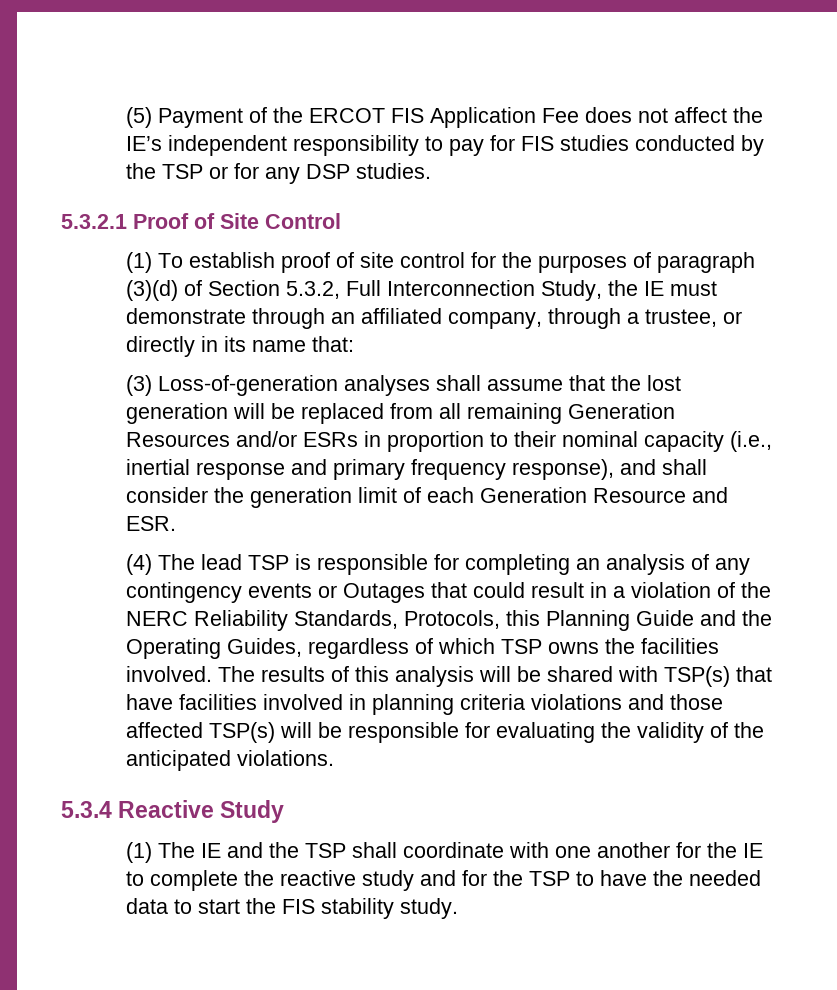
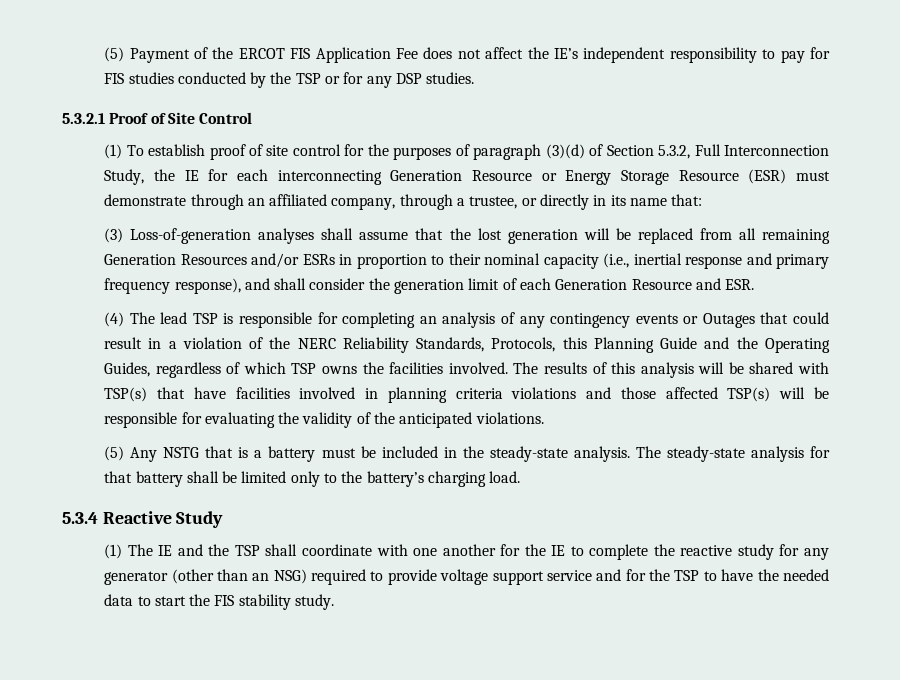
- (1) To establish proof of site control for the purposes of paragraph (3)(d) of Section 5.3.2, Full Interconnection Study, the IE must demonstrate through an affiliated company, through a trustee, or directly in its name that:
+ (1) To establish proof of site control for the purposes of paragraph (3)(d) of Section 5.3.2, Full Interconnection Study, the IE for each interconnecting Generation Resource or Energy Storage Resource (ESR) must demonstrate through an affiliated company, through a trustee, or directly in its name that:
+ (5) Any NSTG that is a battery must be included in the steady-state analysis. The steady-state analysis for that battery shall be limited only to the battery’s charging load.
- (1) The IE and the TSP shall coordinate with one another for the IE to complete the reactive study and for the TSP to have the needed data to start the FIS stability study.
+ (1) The IE and the TSP shall coordinate with one another for the IE to complete the reactive study for any generator (other than an NSG) required to provide voltage support service and for the TSP to have the needed data to start the FIS stability study.

